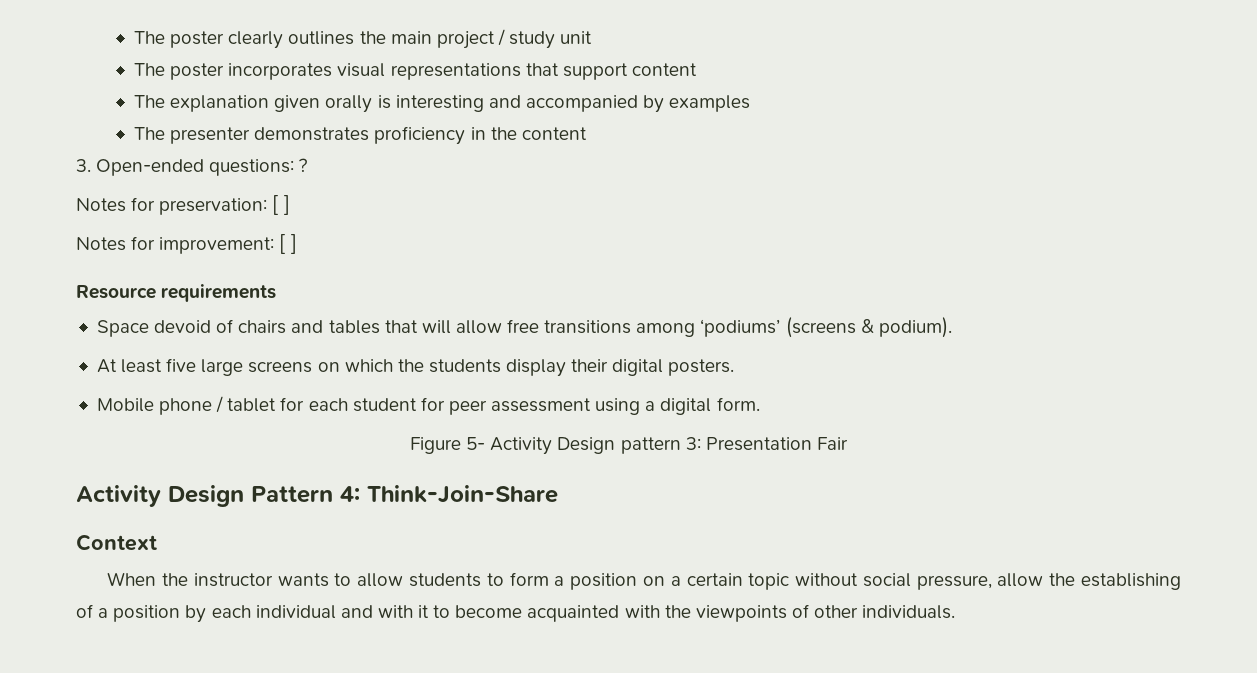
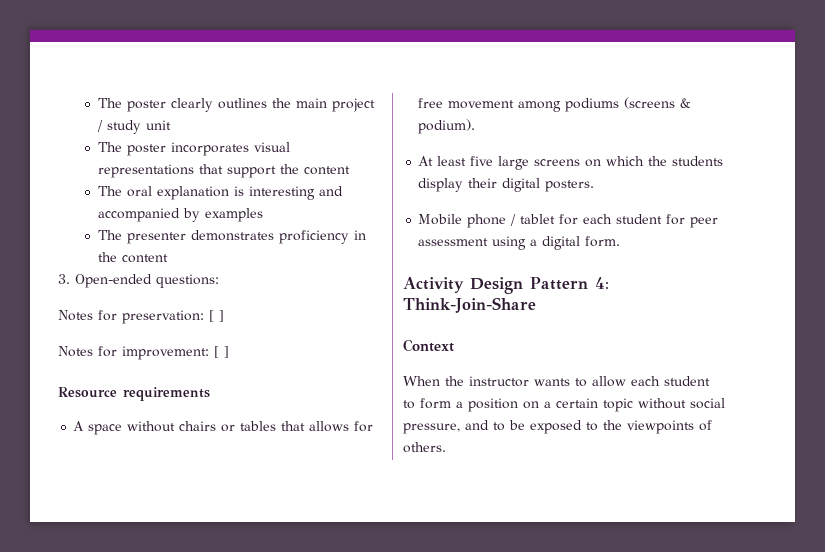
- The poster incorporates visual representations that support content
+ The poster incorporates visual representations that support the content
- The explanation given orally is interesting and accompanied by examples
+ The oral explanation is interesting and accompanied by examples
- 3. Open-ended questions: ?
+ 3. Open-ended questions:
- Space devoid of chairs and tables that will allow free transitions among ‘podiums’ (screens & podium).
+ A space without chairs or tables that allows for free movement among podiums (screens & podium).
- Figure 5- Activity Design pattern 3: Presentation Fair
- When the instructor wants to allow students to form a position on a certain topic without social pressure, allow the establishing of a position by each individual and with it to become acquainted with the viewpoints of other individuals.
+ When the instructor wants to allow each student to form a position on a certain topic without social pressure, and to be exposed to the viewpoints of others.

